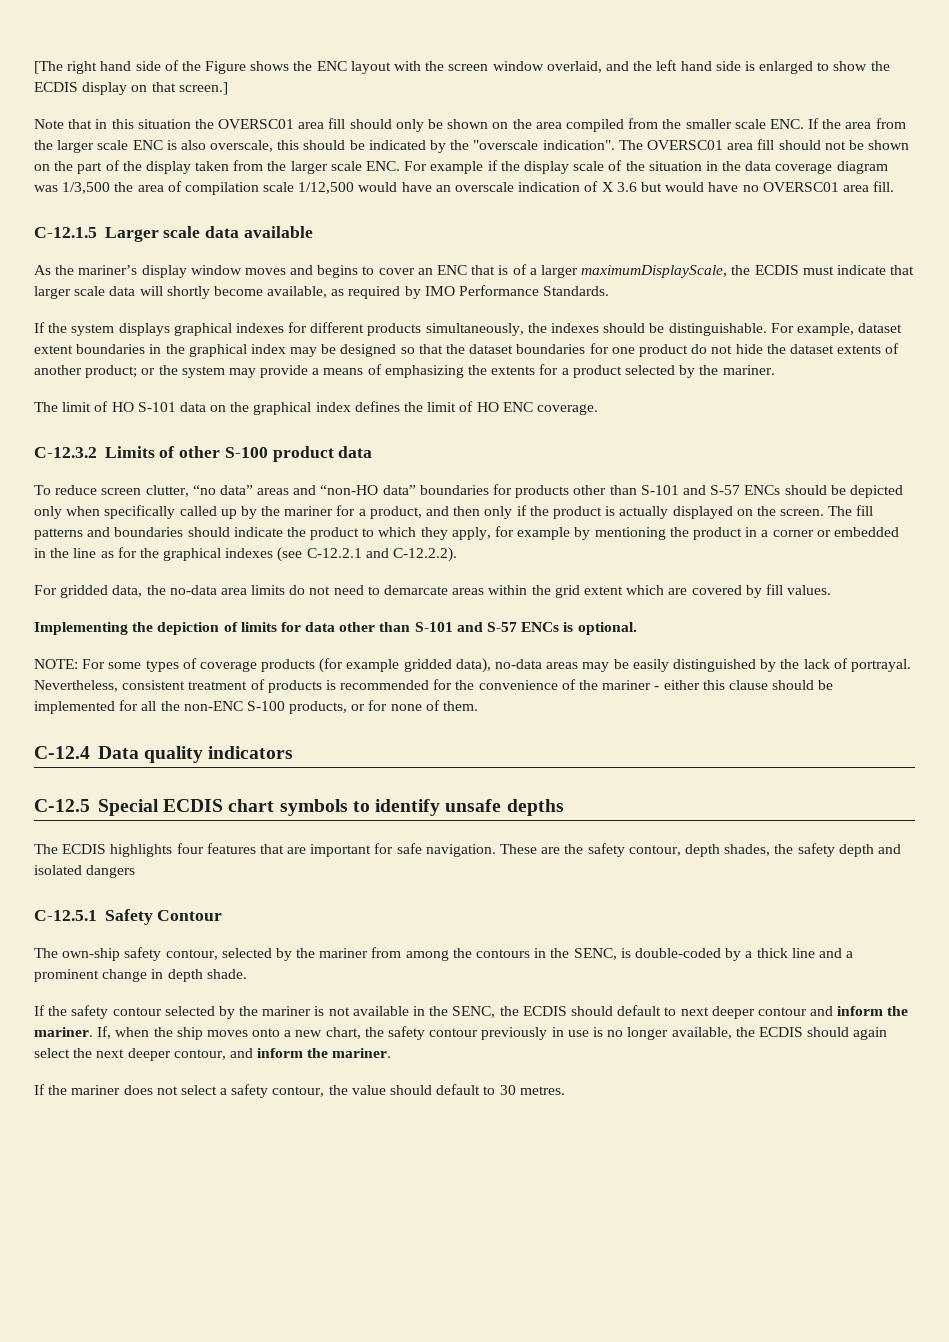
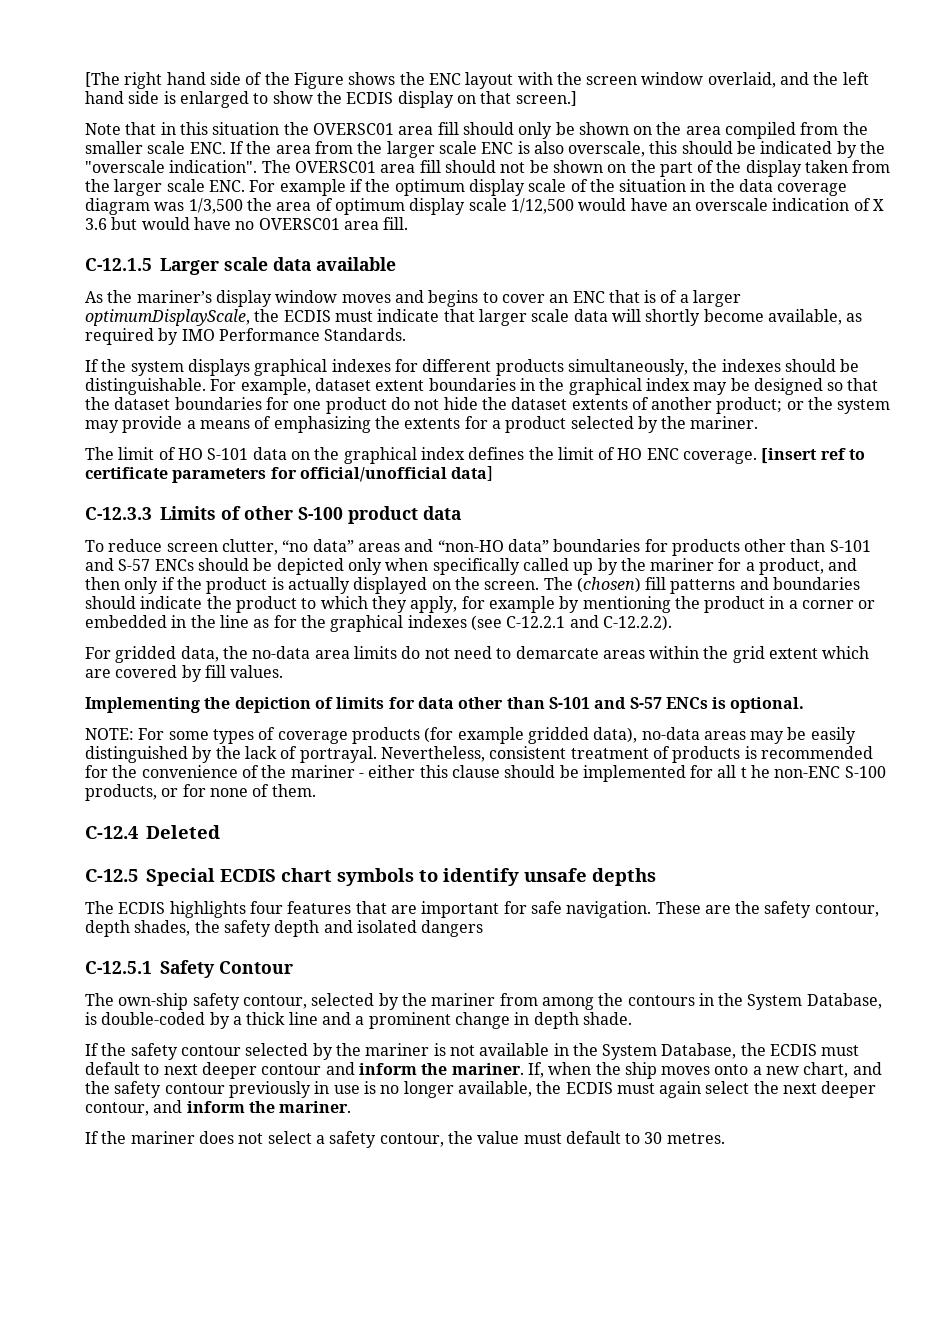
- The OVERSC01 area fill should not be shown on the part of the display taken from the larger scale ENC. For example if the display scale of the situation in the data coverage diagram was 1/3,500 the area of compilation scale 1/12,500 would have an overscale indication of X 3.6 but would have no OVERSC01 area fill.
+ The OVERSC01 area fill should not be shown on the part of the display taken from the larger scale ENC. For example if the optimum display scale of the situation in the data coverage diagram was 1/3,500 the area of optimum display scale 1/12,500 would have an overscale indication of X 3.6 but would have no OVERSC01 area fill.
- As the mariner’s display window moves and begins to cover an ENC that is of a larger maximumDisplayScale, the ECDIS must indicate that larger scale data will shortly become available, as required by IMO Performance Standards.
+ As the mariner’s display window moves and begins to cover an ENC that is of a larger optimumDisplayScale, the ECDIS must indicate that larger scale data will shortly become available, as required by IMO Performance Standards.
- The limit of HO S-101 data on the graphical index defines the limit of HO ENC coverage.
- C-12.3.2 Limits of other S-100 product data
+ The limit of HO S-101 data on the graphical index defines the limit of HO ENC coverage. [insert ref to certificate parameters for official/unofficial data]
+ C-12.3.3 Limits of other S-100 product data
- The fill patterns and boundaries should indicate the product to which they apply, for example by mentioning the product in a corner or embedded in the line as for the graphical indexes (see C-12.2.1 and C-12.2.2).
+ The (chosen) fill patterns and boundaries should indicate the product to which they apply, for example by mentioning the product in a corner or embedded in the line as for the graphical indexes (see C-12.2.1 and C-12.2.2).
- Nevertheless, consistent treatment of products is recommended for the convenience of the mariner - either this clause should be implemented for all the non-ENC S-100 products, or for none of them.
+ Nevertheless, consistent treatment of products is recommended for the convenience of the mariner - either this clause should be implemented for all t he non-ENC S-100 products, or for none of them.
- C-12.4 Data quality indicators
+ C-12.4 Deleted
- The own-ship safety contour, selected by the mariner from among the contours in the SENC, is double-coded by a thick line and a prominent change in depth shade.
+ The own-ship safety contour, selected by the mariner from among the contours in the System Database, is double-coded by a thick line and a prominent change in depth shade.
- If the safety contour selected by the mariner is not available in the SENC, the ECDIS should default to next deeper contour and inform the mariner.
+ If the safety contour selected by the mariner is not available in the System Database, the ECDIS must default to next deeper contour and inform the mariner.
- If, when the ship moves onto a new chart, the safety contour previously in use is no longer available, the ECDIS should again select the next deeper contour, and inform the mariner.
+ If, when the ship moves onto a new chart, and the safety contour previously in use is no longer available, the ECDIS must again select the next deeper contour, and inform the mariner.
- If the mariner does not select a safety contour, the value should default to 30 metres.
+ If the mariner does not select a safety contour, the value must default to 30 metres.

